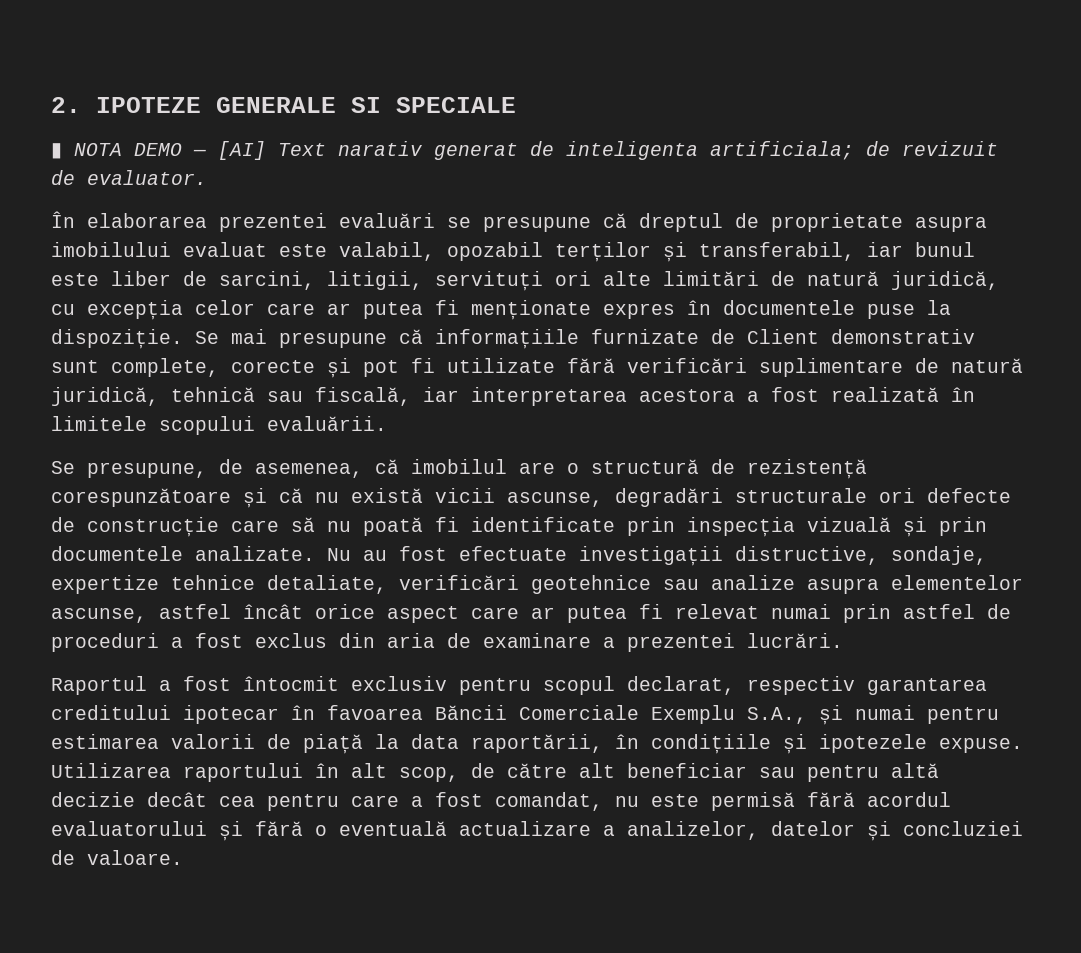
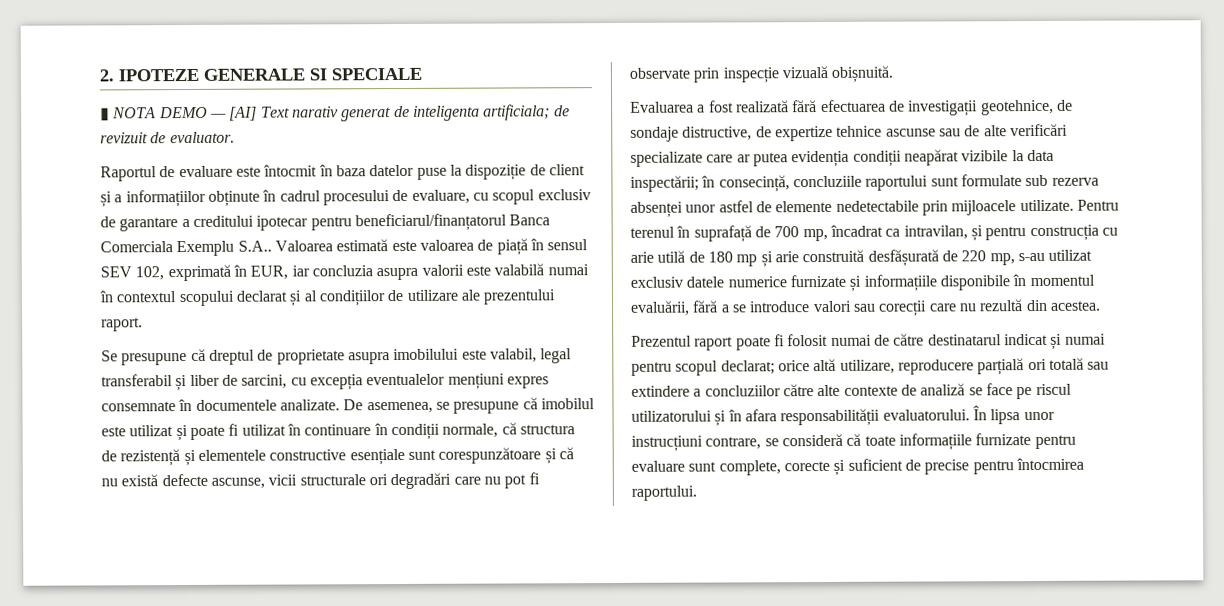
- În elaborarea prezentei evaluări se presupune că dreptul de proprietate asupra imobilului evaluat este valabil, opozabil terților și transferabil, iar bunul este liber de sarcini, litigii, servituți ori alte limitări de natură juridică, cu excepția celor care ar putea fi menționate expres în documentele puse la dispoziție. Se mai presupune că informațiile furnizate de Client demonstrativ sunt complete, corecte și pot fi utilizate fără verificări suplimentare de natură juridică, tehnică sau fiscală, iar interpretarea acestora a fost realizată în limitele scopului evaluării.
- Se presupune, de asemenea, că imobilul are o structură de rezistență corespunzătoare și că nu există vicii ascunse, degradări structurale ori defecte de construcție care să nu poată fi identificate prin inspecția vizuală și prin documentele analizate. Nu au fost efectuate investigații distructive, sondaje, expertize tehnice detaliate, verificări geotehnice sau analize asupra elementelor ascunse, astfel încât orice aspect care ar putea fi relevat numai prin astfel de proceduri a fost exclus din aria de examinare a prezentei lucrări.
- Raportul a fost întocmit exclusiv pentru scopul declarat, respectiv garantarea creditului ipotecar în favoarea Băncii Comerciale Exemplu S.A., și numai pentru estimarea valorii de piață la data raportării, în condițiile și ipotezele expuse. Utilizarea raportului în alt scop, de către alt beneficiar sau pentru altă decizie decât cea pentru care a fost comandat, nu este permisă fără acordul evaluatorului și fără o eventuală actualizare a analizelor, datelor și concluziei de valoare.
+ Raportul de evaluare este întocmit în baza datelor puse la dispoziție de client și a informațiilor obținute în cadrul procesului de evaluare, cu scopul exclusiv de garantare a creditului ipotecar pentru beneficiarul/finanțatorul Banca Comerciala Exemplu S.A.. Valoarea estimată este valoarea de piață în sensul SEV 102, exprimată în EUR, iar concluzia asupra valorii este valabilă numai în contextul scopului declarat și al condițiilor de utilizare ale prezentului raport.
+ Se presupune că dreptul de proprietate asupra imobilului este valabil, legal transferabil și liber de sarcini, cu excepția eventualelor mențiuni expres consemnate în documentele analizate. De asemenea, se presupune că imobilul este utilizat și poate fi utilizat în continuare în condiții normale, că structura de rezistență și elementele constructive esențiale sunt corespunzătoare și că nu există defecte ascunse, vicii structurale ori degradări care nu pot fi observate prin inspecție vizuală obișnuită.
+ Evaluarea a fost realizată fără efectuarea de investigații geotehnice, de sondaje distructive, de expertize tehnice ascunse sau de alte verificări specializate care ar putea evidenția condiții neapărat vizibile la data inspectării; în consecință, concluziile raportului sunt formulate sub rezerva absenței unor astfel de elemente nedetectabile prin mijloacele utilizate. Pentru terenul în suprafață de 700 mp, încadrat ca intravilan, și pentru construcția cu arie utilă de 180 mp și arie construită desfășurată de 220 mp, s-au utilizat exclusiv datele numerice furnizate și informațiile disponibile în momentul evaluării, fără a se introduce valori sau corecții care nu rezultă din acestea.
+ Prezentul raport poate fi folosit numai de către destinatarul indicat și numai pentru scopul declarat; orice altă utilizare, reproducere parțială ori totală sau extindere a concluziilor către alte contexte de analiză se face pe riscul utilizatorului și în afara responsabilității evaluatorului. În lipsa unor instrucțiuni contrare, se consideră că toate informațiile furnizate pentru evaluare sunt complete, corecte și suficient de precise pentru întocmirea raportului.

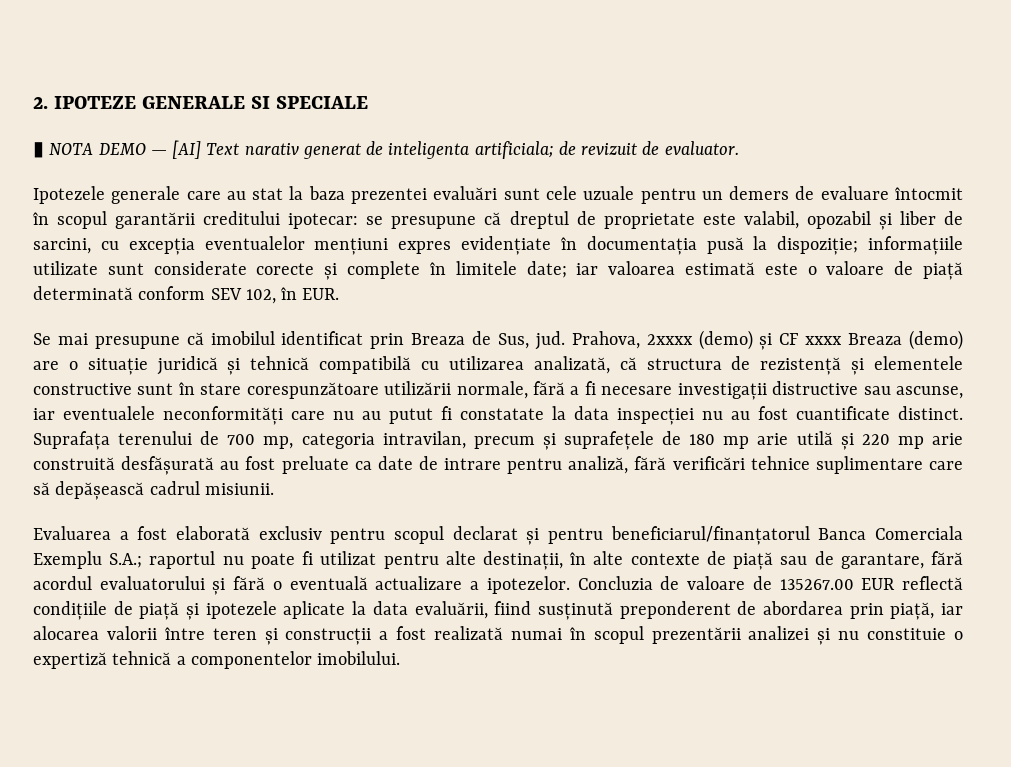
- Raportul de evaluare este întocmit în baza datelor puse la dispoziție de client și a informațiilor obținute în cadrul procesului de evaluare, cu scopul exclusiv de garantare a creditului ipotecar pentru beneficiarul/finanțatorul Banca Comerciala Exemplu S.A.. Valoarea estimată este valoarea de piață în sensul SEV 102, exprimată în EUR, iar concluzia asupra valorii este valabilă numai în contextul scopului declarat și al condițiilor de utilizare ale prezentului raport.
- Se presupune că dreptul de proprietate asupra imobilului este valabil, legal transferabil și liber de sarcini, cu excepția eventualelor mențiuni expres consemnate în documentele analizate. De asemenea, se presupune că imobilul este utilizat și poate fi utilizat în continuare în condiții normale, că structura de rezistență și elementele constructive esențiale sunt corespunzătoare și că nu există defecte ascunse, vicii structurale ori degradări care nu pot fi observate prin inspecție vizuală obișnuită.
- Evaluarea a fost realizată fără efectuarea de investigații geotehnice, de sondaje distructive, de expertize tehnice ascunse sau de alte verificări specializate care ar putea evidenția condiții neapărat vizibile la data inspectării; în consecință, concluziile raportului sunt formulate sub rezerva absenței unor astfel de elemente nedetectabile prin mijloacele utilizate. Pentru terenul în suprafață de 700 mp, încadrat ca intravilan, și pentru construcția cu arie utilă de 180 mp și arie construită desfășurată de 220 mp, s-au utilizat exclusiv datele numerice furnizate și informațiile disponibile în momentul evaluării, fără a se introduce valori sau corecții care nu rezultă din acestea.
- Prezentul raport poate fi folosit numai de către destinatarul indicat și numai pentru scopul declarat; orice altă utilizare, reproducere parțială ori totală sau extindere a concluziilor către alte contexte de analiză se face pe riscul utilizatorului și în afara responsabilității evaluatorului. În lipsa unor instrucțiuni contrare, se consideră că toate informațiile furnizate pentru evaluare sunt complete, corecte și suficient de precise pentru întocmirea raportului.
+ Ipotezele generale care au stat la baza prezentei evaluări sunt cele uzuale pentru un demers de evaluare întocmit în scopul garantării creditului ipotecar: se presupune că dreptul de proprietate este valabil, opozabil și liber de sarcini, cu excepția eventualelor mențiuni expres evidențiate în documentația pusă la dispoziție; informațiile utilizate sunt considerate corecte și complete în limitele date; iar valoarea estimată este o valoare de piață determinată conform SEV 102, în EUR.
+ Se mai presupune că imobilul identificat prin Breaza de Sus, jud. Prahova, 2xxxx (demo) și CF xxxx Breaza (demo) are o situație juridică și tehnică compatibilă cu utilizarea analizată, că structura de rezistență și elementele constructive sunt în stare corespunzătoare utilizării normale, fără a fi necesare investigații distructive sau ascunse, iar eventualele neconformități care nu au putut fi constatate la data inspecției nu au fost cuantificate distinct. Suprafața terenului de 700 mp, categoria intravilan, precum și suprafețele de 180 mp arie utilă și 220 mp arie construită desfășurată au fost preluate ca date de intrare pentru analiză, fără verificări tehnice suplimentare care să depășească cadrul misiunii.
+ Evaluarea a fost elaborată exclusiv pentru scopul declarat și pentru beneficiarul/finanțatorul Banca Comerciala Exemplu S.A.; raportul nu poate fi utilizat pentru alte destinații, în alte contexte de piață sau de garantare, fără acordul evaluatorului și fără o eventuală actualizare a ipotezelor. Concluzia de valoare de 135267.00 EUR reflectă condițiile de piață și ipotezele aplicate la data evaluării, fiind susținută preponderent de abordarea prin piață, iar alocarea valorii între teren și construcții a fost realizată numai în scopul prezentării analizei și nu constituie o expertiză tehnică a componentelor imobilului.

